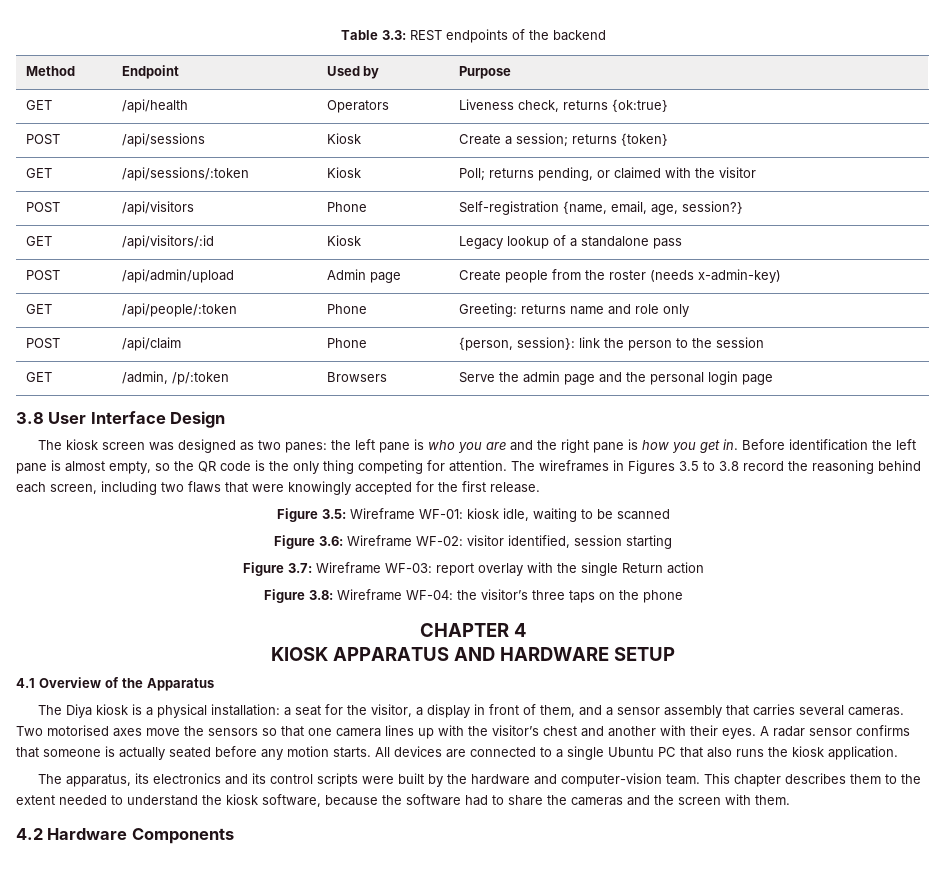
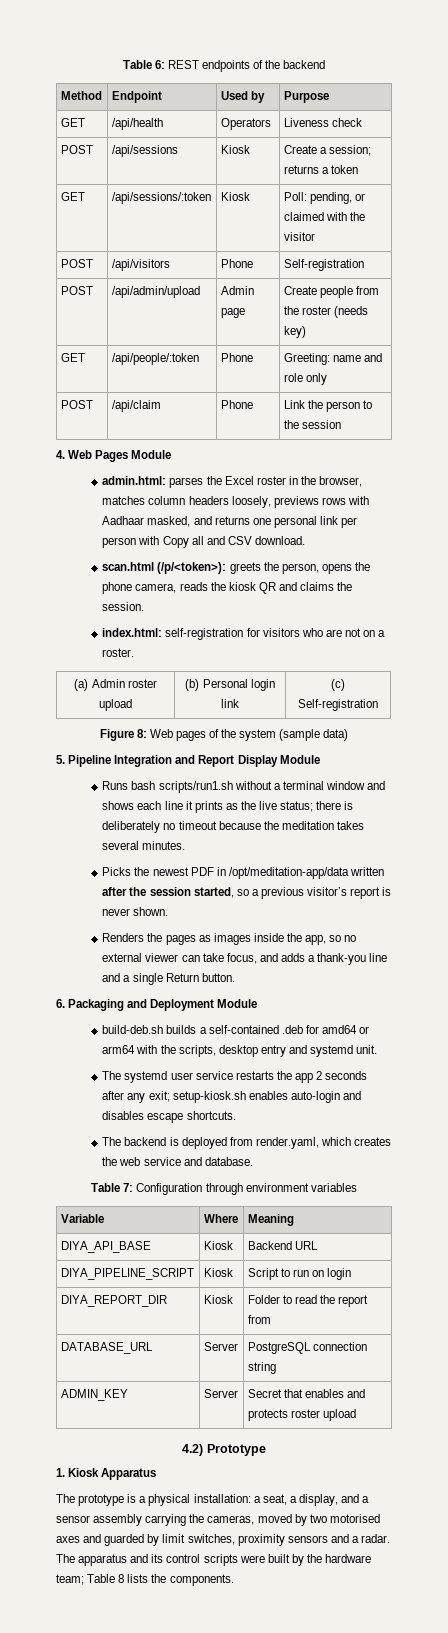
- Table 3.3: REST endpoints of the backend
+ Table 6: REST endpoints of the backend
- GET | /api/health | Operators | Liveness check, returns {ok:true}
+ GET | /api/health | Operators | Liveness check
- POST | /api/sessions | Kiosk | Create a session; returns {token}
+ POST | /api/sessions | Kiosk | Create a session; returns a token
- GET | /api/sessions/:token | Kiosk | Poll; returns pending, or claimed with the visitor
+ GET | /api/sessions/:token | Kiosk | Poll: pending, or claimed with the visitor
- POST | /api/visitors | Phone | Self-registration {name, email, age, session?}
- GET | /api/visitors/:id | Kiosk | Legacy lookup of a standalone pass
+ POST | /api/visitors | Phone | Self-registration
- POST | /api/admin/upload | Admin page | Create people from the roster (needs x-admin-key)
+ POST | /api/admin/upload | Admin page | Create people from the roster (needs key)
- GET | /api/people/:token | Phone | Greeting: returns name and role only
+ GET | /api/people/:token | Phone | Greeting: name and role only
- POST | /api/claim | Phone | {person, session}: link the person to the session
+ POST | /api/claim | Phone | Link the person to the session
- GET | /admin, /p/:token | Browsers | Serve the admin page and the personal login page
- 3.8 User Interface Design
- The kiosk screen was designed as two panes: the left pane is who you are and the right pane is how you get in. Before identification the left pane is almost empty, so the QR code is the only thing competing for attention. The wireframes in Figures 3.5 to 3.8 record the reasoning behind each screen, including two flaws that were knowingly accepted for the first release.
- Figure 3.5: Wireframe WF-01: kiosk idle, waiting to be scanned
- Figure 3.6: Wireframe WF-02: visitor identified, session starting
- Figure 3.7: Wireframe WF-03: report overlay with the single Return action
- Figure 3.8: Wireframe WF-04: the visitor’s three taps on the phone
- CHAPTER 4
- KIOSK APPARATUS AND HARDWARE SETUP
- 4.1 Overview of the Apparatus
+ 4. Web Pages Module
+ admin.html: parses the Excel roster in the browser, matches column headers loosely, previews rows with Aadhaar masked, and returns one personal link per person with Copy all and CSV download.
+ scan.html (/p/<token>): greets the person, opens the phone camera, reads the kiosk QR and claims the session.
+ index.html: self-registration for visitors who are not on a roster.
+ (a) Admin roster upload | (b) Personal login link | (c) Self-registration
+ Figure 8: Web pages of the system (sample data)
+ 5. Pipeline Integration and Report Display Module
+ Runs bash scripts/run1.sh without a terminal window and shows each line it prints as the live status; there is deliberately no timeout because the meditation takes several minutes.
+ Picks the newest PDF in /opt/meditation-app/data written after the session started, so a previous visitor’s report is never shown.
+ Renders the pages as images inside the app, so no external viewer can take focus, and adds a thank-you line and a single Return button.
+ 6. Packaging and Deployment Module
+ build-deb.sh builds a self-contained .deb for amd64 or arm64 with the scripts, desktop entry and systemd unit.
+ The systemd user service restarts the app 2 seconds after any exit; setup-kiosk.sh enables auto-login and disables escape shortcuts.
+ The backend is deployed from render.yaml, which creates the web service and database.
+ Table 7: Configuration through environment variables
+ Variable | Where | Meaning
+ DIYA_API_BASE | Kiosk | Backend URL
+ DIYA_PIPELINE_SCRIPT | Kiosk | Script to run on login
+ DIYA_REPORT_DIR | Kiosk | Folder to read the report from
+ DATABASE_URL | Server | PostgreSQL connection string
+ ADMIN_KEY | Server | Secret that enables and protects roster upload
+ 4.2) Prototype
+ 1. Kiosk Apparatus
- The Diya kiosk is a physical installation: a seat for the visitor, a display in front of them, and a sensor assembly that carries several cameras. Two motorised axes move the sensors so that one camera lines up with the visitor’s chest and another with their eyes. A radar sensor confirms that someone is actually seated before any motion starts. All devices are connected to a single Ubuntu PC that also runs the kiosk application.
- The apparatus, its electronics and its control scripts were built by the hardware and computer-vision team. This chapter describes them to the extent needed to understand the kiosk software, because the software had to share the cameras and the screen with them.
- 4.2 Hardware Components
+ The prototype is a physical installation: a seat, a display, and a sensor assembly carrying the cameras, moved by two motorised axes and guarded by limit switches, proximity sensors and a radar. The apparatus and its control scripts were built by the hardware team; Table 8 lists the components.

